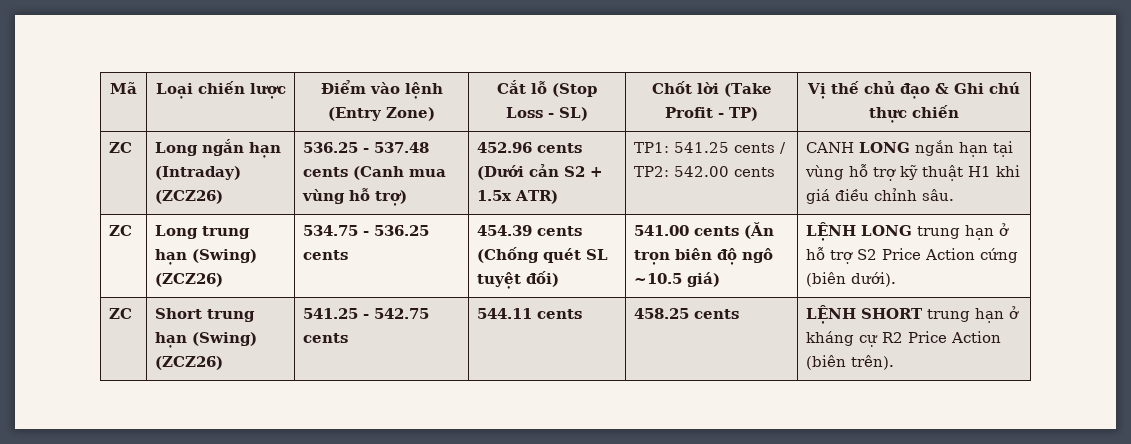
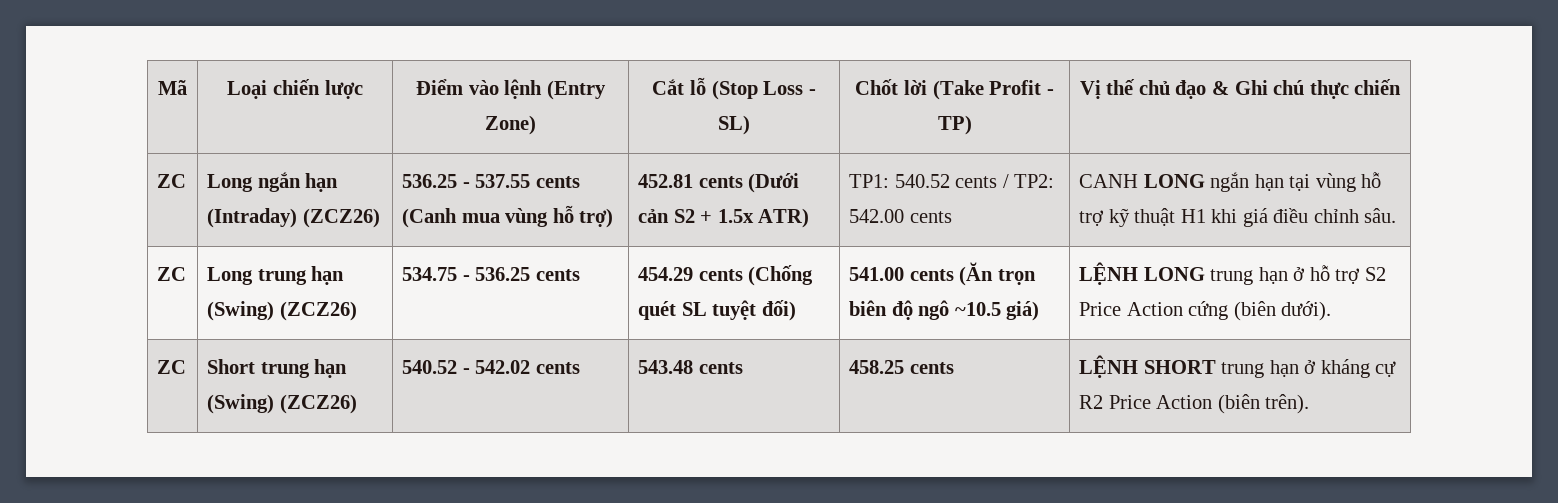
- 536.25 - 537.48 cents (Canh mua vùng hỗ trợ)
+ 536.25 - 537.55 cents (Canh mua vùng hỗ trợ)
- 452.96 cents (Dưới cản S2 + 1.5x ATR)
+ 452.81 cents (Dưới cản S2 + 1.5x ATR)
- TP1: 541.25 cents / TP2: 542.00 cents
+ TP1: 540.52 cents / TP2: 542.00 cents
- ZC | Long trung hạn (Swing) (ZCZ26) | 534.75 - 536.25 cents | 454.39 cents (Chống quét SL tuyệt đối) | 541.00 cents (Ăn trọn biên độ ngô ~10.5 giá) | LỆNH LONG trung hạn ở hỗ trợ S2 Price Action cứng (biên dưới).
+ ZC | Long trung hạn (Swing) (ZCZ26) | 534.75 - 536.25 cents | 454.29 cents (Chống quét SL tuyệt đối) | 541.00 cents (Ăn trọn biên độ ngô ~10.5 giá) | LỆNH LONG trung hạn ở hỗ trợ S2 Price Action cứng (biên dưới).
- ZC | Short trung hạn (Swing) (ZCZ26) | 541.25 - 542.75 cents | 544.11 cents | 458.25 cents | LỆNH SHORT trung hạn ở kháng cự R2 Price Action (biên trên).
+ ZC | Short trung hạn (Swing) (ZCZ26) | 540.52 - 542.02 cents | 543.48 cents | 458.25 cents | LỆNH SHORT trung hạn ở kháng cự R2 Price Action (biên trên).

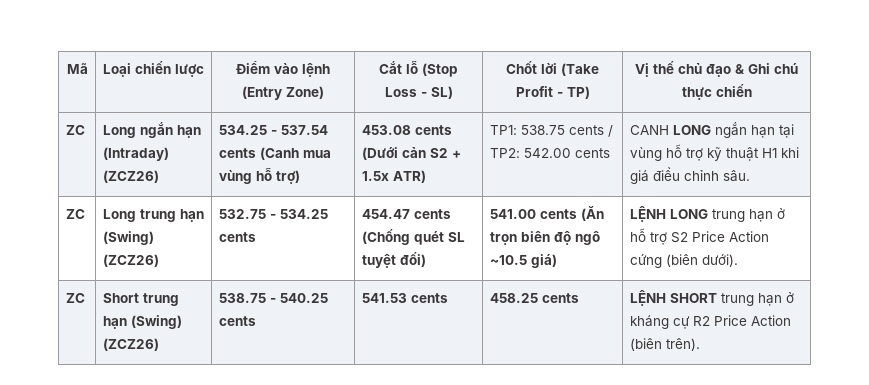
- 536.25 - 537.55 cents (Canh mua vùng hỗ trợ)
+ 534.25 - 537.54 cents (Canh mua vùng hỗ trợ)
- 452.81 cents (Dưới cản S2 + 1.5x ATR)
+ 453.08 cents (Dưới cản S2 + 1.5x ATR)
- TP1: 540.52 cents / TP2: 542.00 cents
+ TP1: 538.75 cents / TP2: 542.00 cents
- ZC | Long trung hạn (Swing) (ZCZ26) | 534.75 - 536.25 cents | 454.29 cents (Chống quét SL tuyệt đối) | 541.00 cents (Ăn trọn biên độ ngô ~10.5 giá) | LỆNH LONG trung hạn ở hỗ trợ S2 Price Action cứng (biên dưới).
+ ZC | Long trung hạn (Swing) (ZCZ26) | 532.75 - 534.25 cents | 454.47 cents (Chống quét SL tuyệt đối) | 541.00 cents (Ăn trọn biên độ ngô ~10.5 giá) | LỆNH LONG trung hạn ở hỗ trợ S2 Price Action cứng (biên dưới).
- ZC | Short trung hạn (Swing) (ZCZ26) | 540.52 - 542.02 cents | 543.48 cents | 458.25 cents | LỆNH SHORT trung hạn ở kháng cự R2 Price Action (biên trên).
+ ZC | Short trung hạn (Swing) (ZCZ26) | 538.75 - 540.25 cents | 541.53 cents | 458.25 cents | LỆNH SHORT trung hạn ở kháng cự R2 Price Action (biên trên).

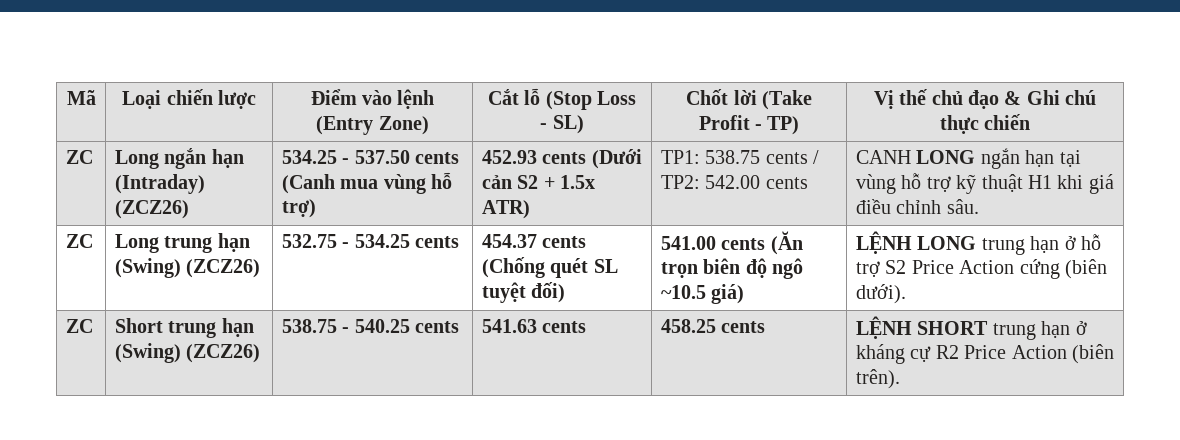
- 534.25 - 537.54 cents (Canh mua vùng hỗ trợ)
+ 534.25 - 537.50 cents (Canh mua vùng hỗ trợ)
- 453.08 cents (Dưới cản S2 + 1.5x ATR)
+ 452.93 cents (Dưới cản S2 + 1.5x ATR)
- ZC | Long trung hạn (Swing) (ZCZ26) | 532.75 - 534.25 cents | 454.47 cents (Chống quét SL tuyệt đối) | 541.00 cents (Ăn trọn biên độ ngô ~10.5 giá) | LỆNH LONG trung hạn ở hỗ trợ S2 Price Action cứng (biên dưới).
+ ZC | Long trung hạn (Swing) (ZCZ26) | 532.75 - 534.25 cents | 454.37 cents (Chống quét SL tuyệt đối) | 541.00 cents (Ăn trọn biên độ ngô ~10.5 giá) | LỆNH LONG trung hạn ở hỗ trợ S2 Price Action cứng (biên dưới).
- ZC | Short trung hạn (Swing) (ZCZ26) | 538.75 - 540.25 cents | 541.53 cents | 458.25 cents | LỆNH SHORT trung hạn ở kháng cự R2 Price Action (biên trên).
+ ZC | Short trung hạn (Swing) (ZCZ26) | 538.75 - 540.25 cents | 541.63 cents | 458.25 cents | LỆNH SHORT trung hạn ở kháng cự R2 Price Action (biên trên).

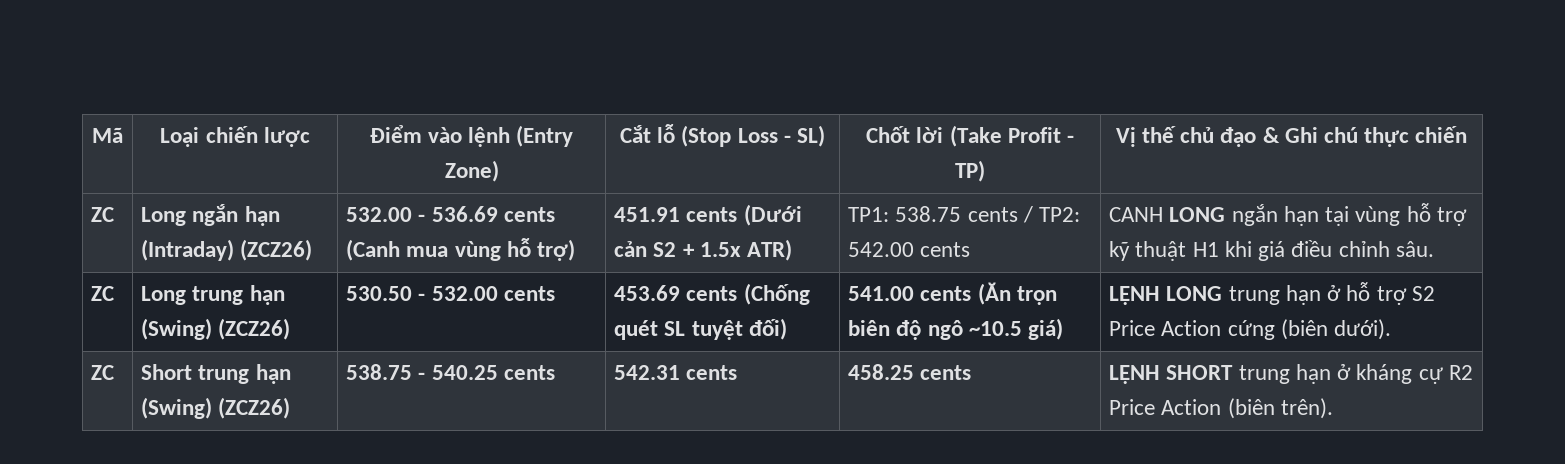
- 534.25 - 537.50 cents (Canh mua vùng hỗ trợ)
+ 532.00 - 536.69 cents (Canh mua vùng hỗ trợ)
- 452.93 cents (Dưới cản S2 + 1.5x ATR)
+ 451.91 cents (Dưới cản S2 + 1.5x ATR)
- ZC | Long trung hạn (Swing) (ZCZ26) | 532.75 - 534.25 cents | 454.37 cents (Chống quét SL tuyệt đối) | 541.00 cents (Ăn trọn biên độ ngô ~10.5 giá) | LỆNH LONG trung hạn ở hỗ trợ S2 Price Action cứng (biên dưới).
+ ZC | Long trung hạn (Swing) (ZCZ26) | 530.50 - 532.00 cents | 453.69 cents (Chống quét SL tuyệt đối) | 541.00 cents (Ăn trọn biên độ ngô ~10.5 giá) | LỆNH LONG trung hạn ở hỗ trợ S2 Price Action cứng (biên dưới).
- ZC | Short trung hạn (Swing) (ZCZ26) | 538.75 - 540.25 cents | 541.63 cents | 458.25 cents | LỆNH SHORT trung hạn ở kháng cự R2 Price Action (biên trên).
+ ZC | Short trung hạn (Swing) (ZCZ26) | 538.75 - 540.25 cents | 542.31 cents | 458.25 cents | LỆNH SHORT trung hạn ở kháng cự R2 Price Action (biên trên).

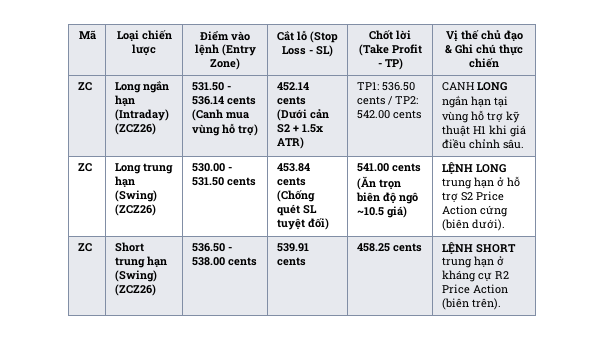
- 532.00 - 536.69 cents (Canh mua vùng hỗ trợ)
+ 531.50 - 536.14 cents (Canh mua vùng hỗ trợ)
- 451.91 cents (Dưới cản S2 + 1.5x ATR)
+ 452.14 cents (Dưới cản S2 + 1.5x ATR)
- TP1: 538.75 cents / TP2: 542.00 cents
+ TP1: 536.50 cents / TP2: 542.00 cents
- ZC | Long trung hạn (Swing) (ZCZ26) | 530.50 - 532.00 cents | 453.69 cents (Chống quét SL tuyệt đối) | 541.00 cents (Ăn trọn biên độ ngô ~10.5 giá) | LỆNH LONG trung hạn ở hỗ trợ S2 Price Action cứng (biên dưới).
+ ZC | Long trung hạn (Swing) (ZCZ26) | 530.00 - 531.50 cents | 453.84 cents (Chống quét SL tuyệt đối) | 541.00 cents (Ăn trọn biên độ ngô ~10.5 giá) | LỆNH LONG trung hạn ở hỗ trợ S2 Price Action cứng (biên dưới).
- ZC | Short trung hạn (Swing) (ZCZ26) | 538.75 - 540.25 cents | 542.31 cents | 458.25 cents | LỆNH SHORT trung hạn ở kháng cự R2 Price Action (biên trên).
+ ZC | Short trung hạn (Swing) (ZCZ26) | 536.50 - 538.00 cents | 539.91 cents | 458.25 cents | LỆNH SHORT trung hạn ở kháng cự R2 Price Action (biên trên).

